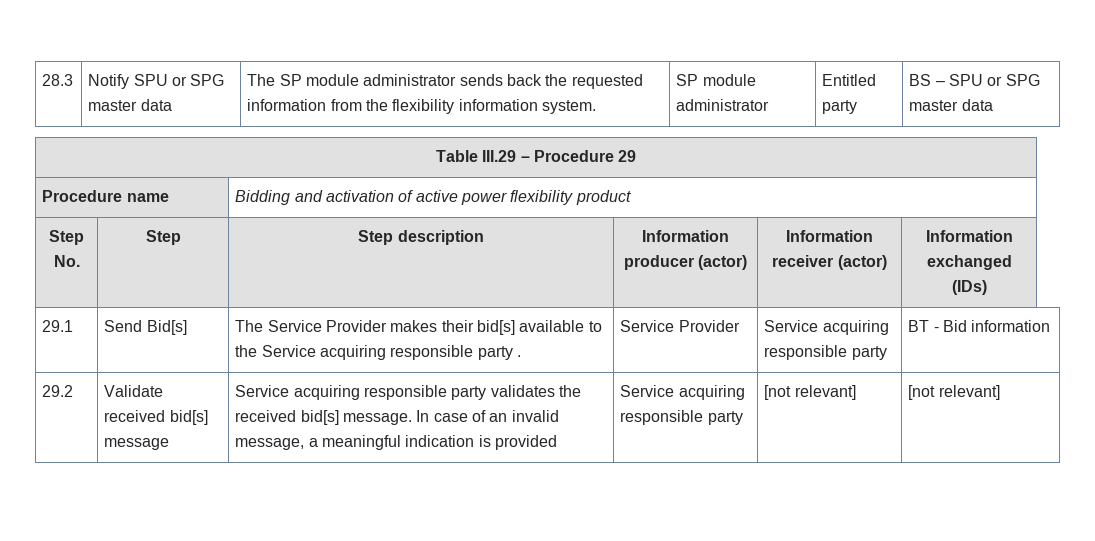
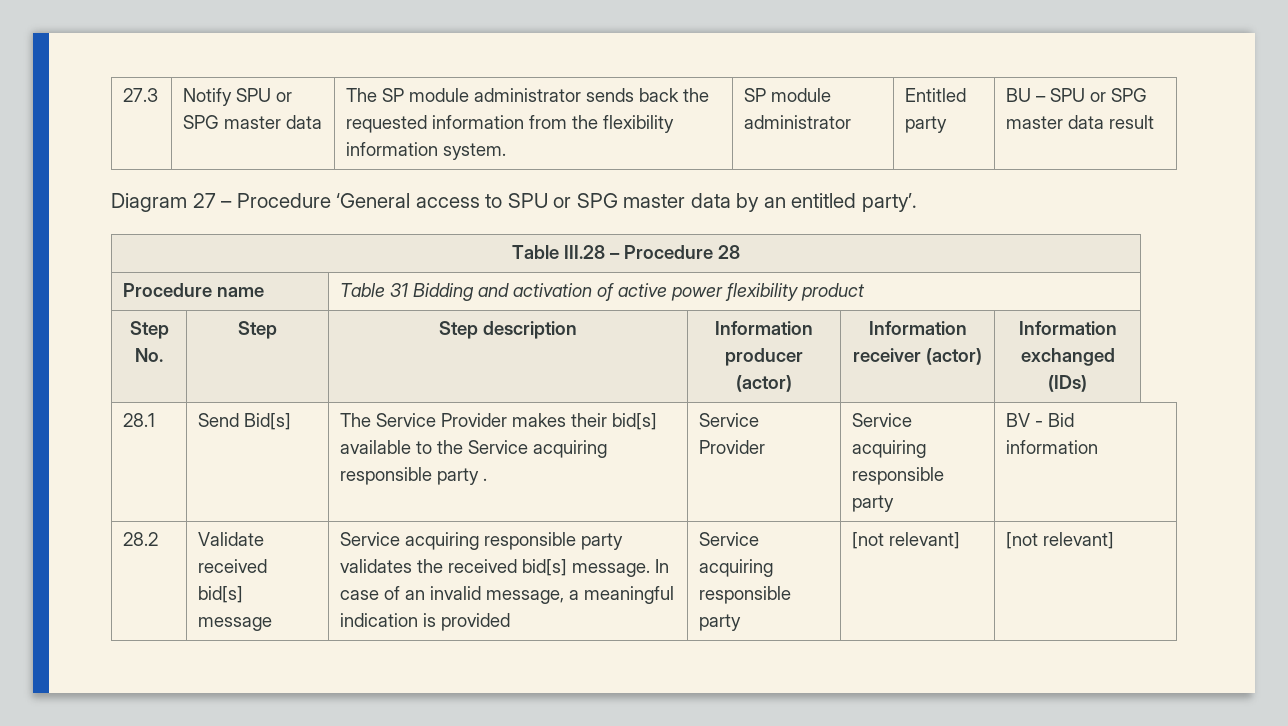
- 28.3 | Notify SPU or SPG master data | The SP module administrator sends back the requested information from the flexibility information system. | SP module administrator | Entitled party | BS – SPU or SPG master data
- Table III.29 – Procedure 29
+ 27.3 | Notify SPU or SPG master data | The SP module administrator sends back the requested information from the flexibility information system. | SP module administrator | Entitled party | BU – SPU or SPG master data result
+ Diagram 27 – Procedure ‘General access to SPU or SPG master data by an entitled party’.
+ Table III.28 – Procedure 28
- Procedure name | Bidding and activation of active power flexibility product
+ Procedure name | Table 31 Bidding and activation of active power flexibility product
- 29.1 | Send Bid[s] | The Service Provider makes their bid[s] available to the Service acquiring responsible party . | Service Provider | Service acquiring responsible party | BT - Bid information
+ 28.1 | Send Bid[s] | The Service Provider makes their bid[s] available to the Service acquiring responsible party . | Service Provider | Service acquiring responsible party | BV - Bid information
- 29.2 | Validate received bid[s] message | Service acquiring responsible party validates the received bid[s] message. In case of an invalid message, a meaningful indication is provided | Service acquiring responsible party | [not relevant] | [not relevant]
+ 28.2 | Validate received bid[s] message | Service acquiring responsible party validates the received bid[s] message. In case of an invalid message, a meaningful indication is provided | Service acquiring responsible party | [not relevant] | [not relevant]

